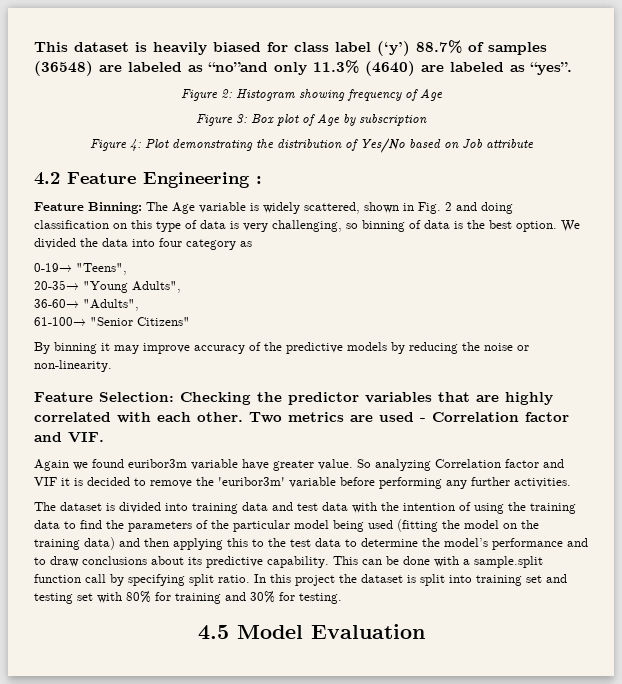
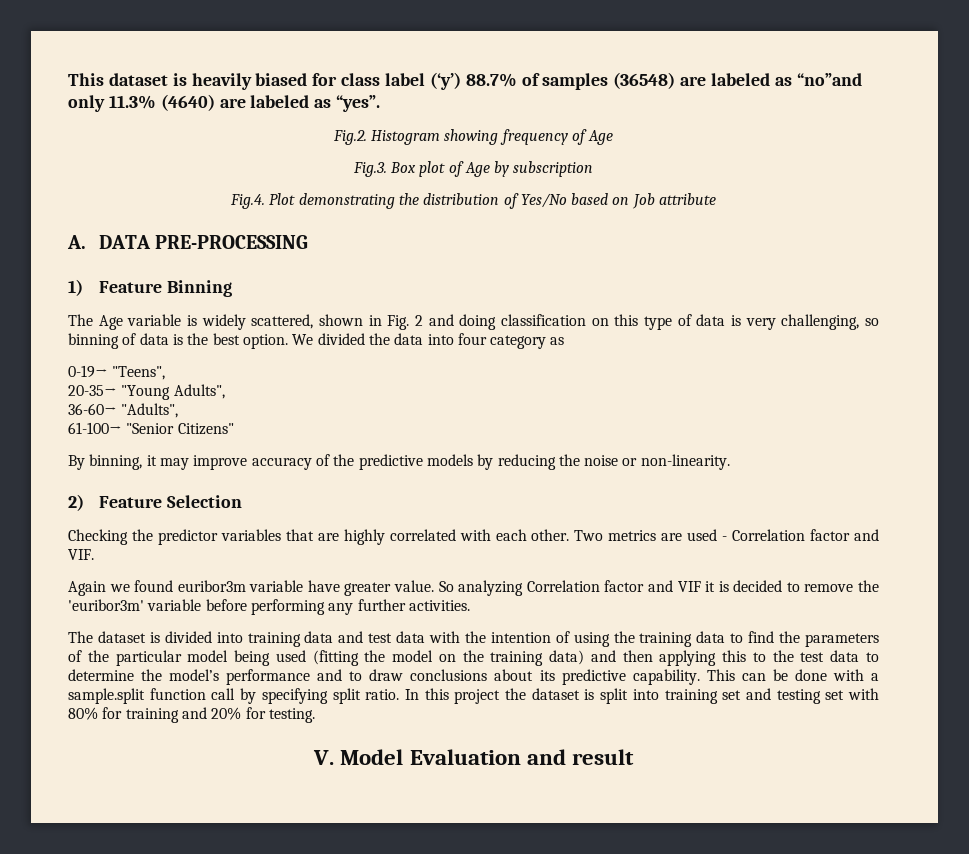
- Figure 2: Histogram showing frequency of Age
+ Fig.2. Histogram showing frequency of Age
- Figure 3: Box plot of Age by subscription
+ Fig.3. Box plot of Age by subscription
- Figure 4: Plot demonstrating the distribution of Yes/No based on Job attribute
+ Fig.4. Plot demonstrating the distribution of Yes/No based on Job attribute
- 4.2 Feature Engineering :
- Feature Binning: The Age variable is widely scattered, shown in Fig. 2 and doing classification on this type of data is very challenging, so binning of data is the best option.
+ A. DATA PRE-PROCESSING
+ 1) Feature Binning
+ The Age variable is widely scattered, shown in Fig. 2 and doing classification on this type of data is very challenging, so binning of data is the best option.
- By binning it may improve accuracy of the predictive models by reducing the noise or non-linearity.
+ By binning, it may improve accuracy of the predictive models by reducing the noise or non-linearity.
- Feature Selection: Checking the predictor variables that are highly correlated with each other.
+ 2) Feature Selection
+ Checking the predictor variables that are highly correlated with each other.
- In this project the dataset is split into training set and testing set with 80% for training and 30% for testing.
+ In this project the dataset is split into training set and testing set with 80% for training and 20% for testing.
- 4.5 Model Evaluation
+ V. Model Evaluation and result

